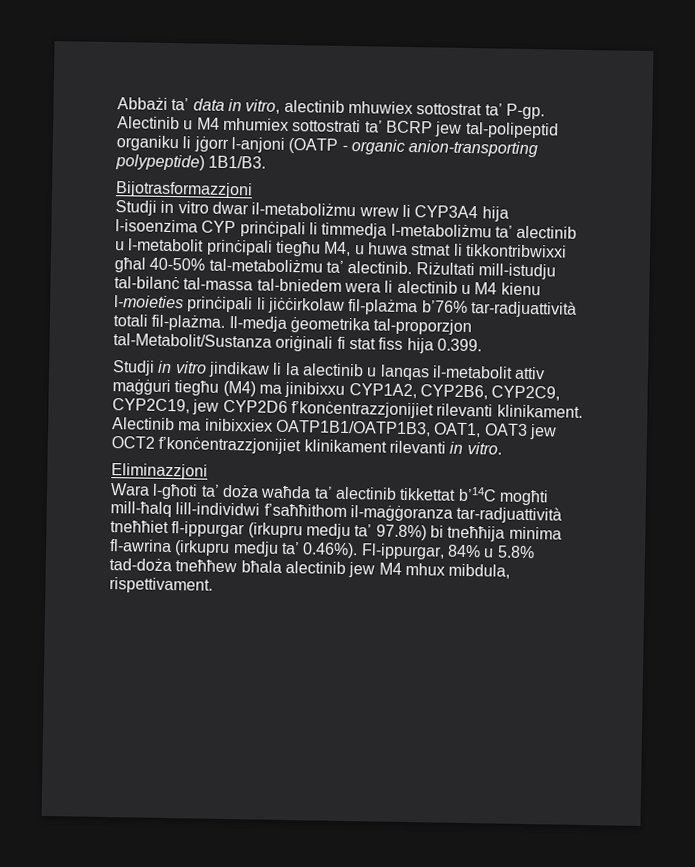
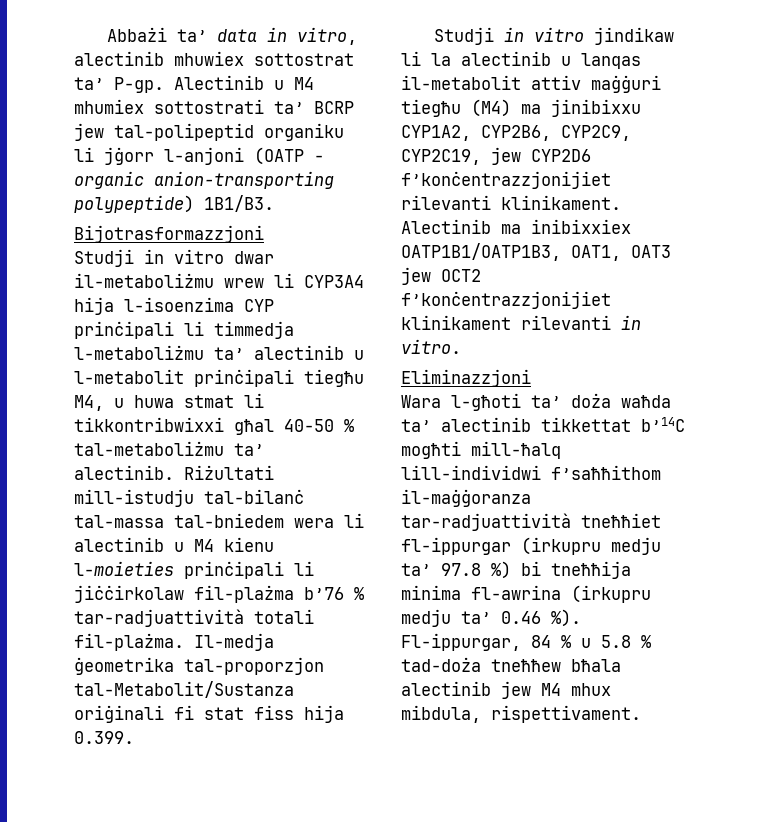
- Studji in vitro dwar il-metaboliżmu wrew li CYP3A4 hija l-isoenzima CYP prinċipali li timmedja l-metaboliżmu ta’ alectinib u l-metabolit prinċipali tiegħu M4, u huwa stmat li tikkontribwixxi għal 40-50% tal-metaboliżmu ta’ alectinib.
+ Studji in vitro dwar il-metaboliżmu wrew li CYP3A4 hija l-isoenzima CYP prinċipali li timmedja l-metaboliżmu ta’ alectinib u l-metabolit prinċipali tiegħu M4, u huwa stmat li tikkontribwixxi għal 40-50 % tal-metaboliżmu ta’ alectinib.
- Riżultati mill-istudju tal-bilanċ tal-massa tal-bniedem wera li alectinib u M4 kienu l-moieties prinċipali li jiċċirkolaw fil-plażma b’76% tar-radjuattività totali fil-plażma.
+ Riżultati mill-istudju tal-bilanċ tal-massa tal-bniedem wera li alectinib u M4 kienu l-moieties prinċipali li jiċċirkolaw fil-plażma b’76 % tar-radjuattività totali fil-plażma.
- Wara l-għoti ta’ doża waħda ta’ alectinib tikkettat b’14C mogħti mill-ħalq lill-individwi f’saħħithom il-maġġoranza tar-radjuattività tneħħiet fl-ippurgar (irkupru medju ta’ 97.8%) bi tneħħija minima fl-awrina (irkupru medju ta’ 0.46%). Fl-ippurgar, 84% u 5.8% tad-doża tneħħew bħala alectinib jew M4 mhux mibdula, rispettivament.
+ Wara l-għoti ta’ doża waħda ta’ alectinib tikkettat b’14C mogħti mill-ħalq lill-individwi f’saħħithom il-maġġoranza tar-radjuattività tneħħiet fl-ippurgar (irkupru medju ta’ 97.8 %) bi tneħħija minima fl-awrina (irkupru medju ta’ 0.46 %). Fl-ippurgar, 84 % u 5.8 % tad-doża tneħħew bħala alectinib jew M4 mhux mibdula, rispettivament.

